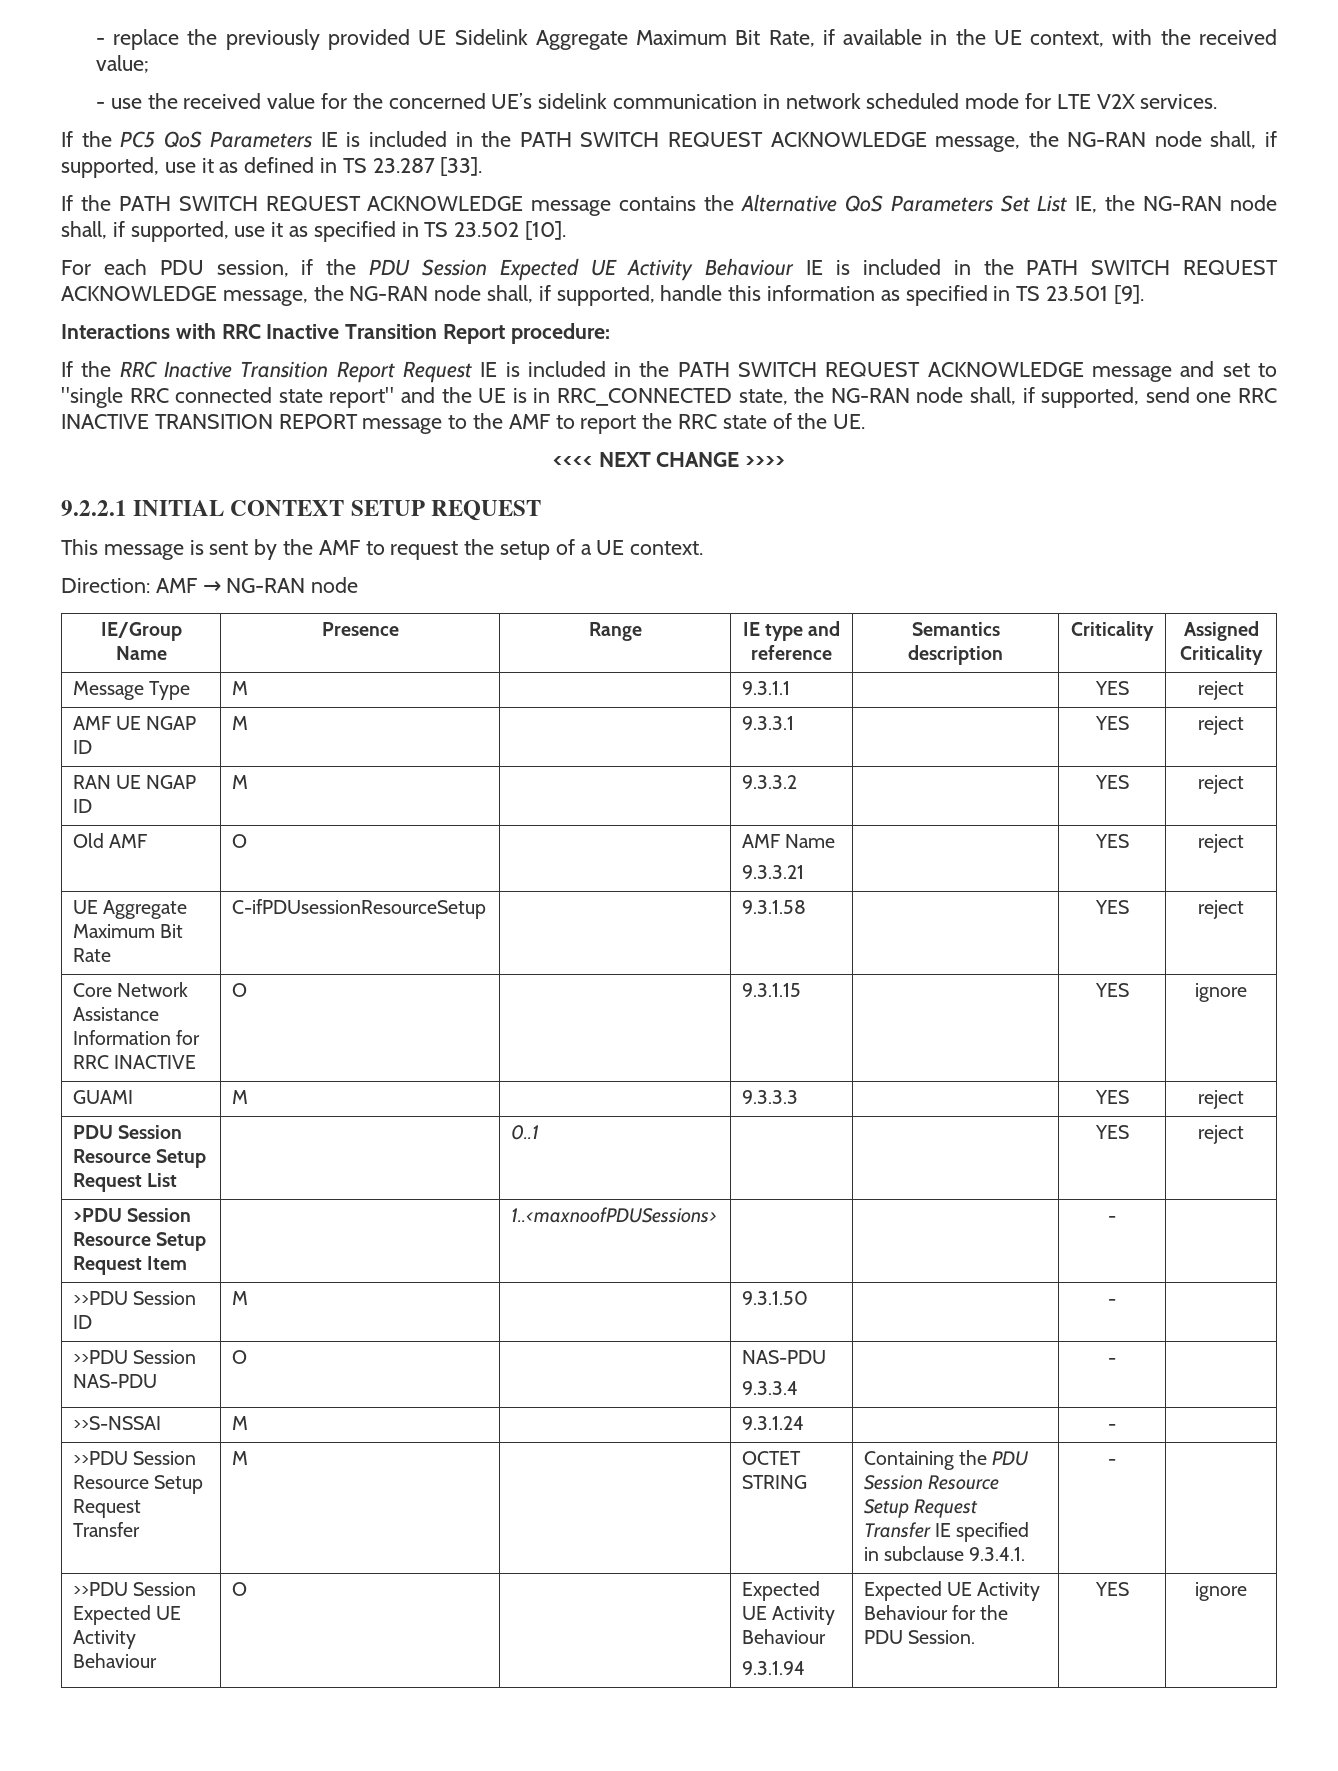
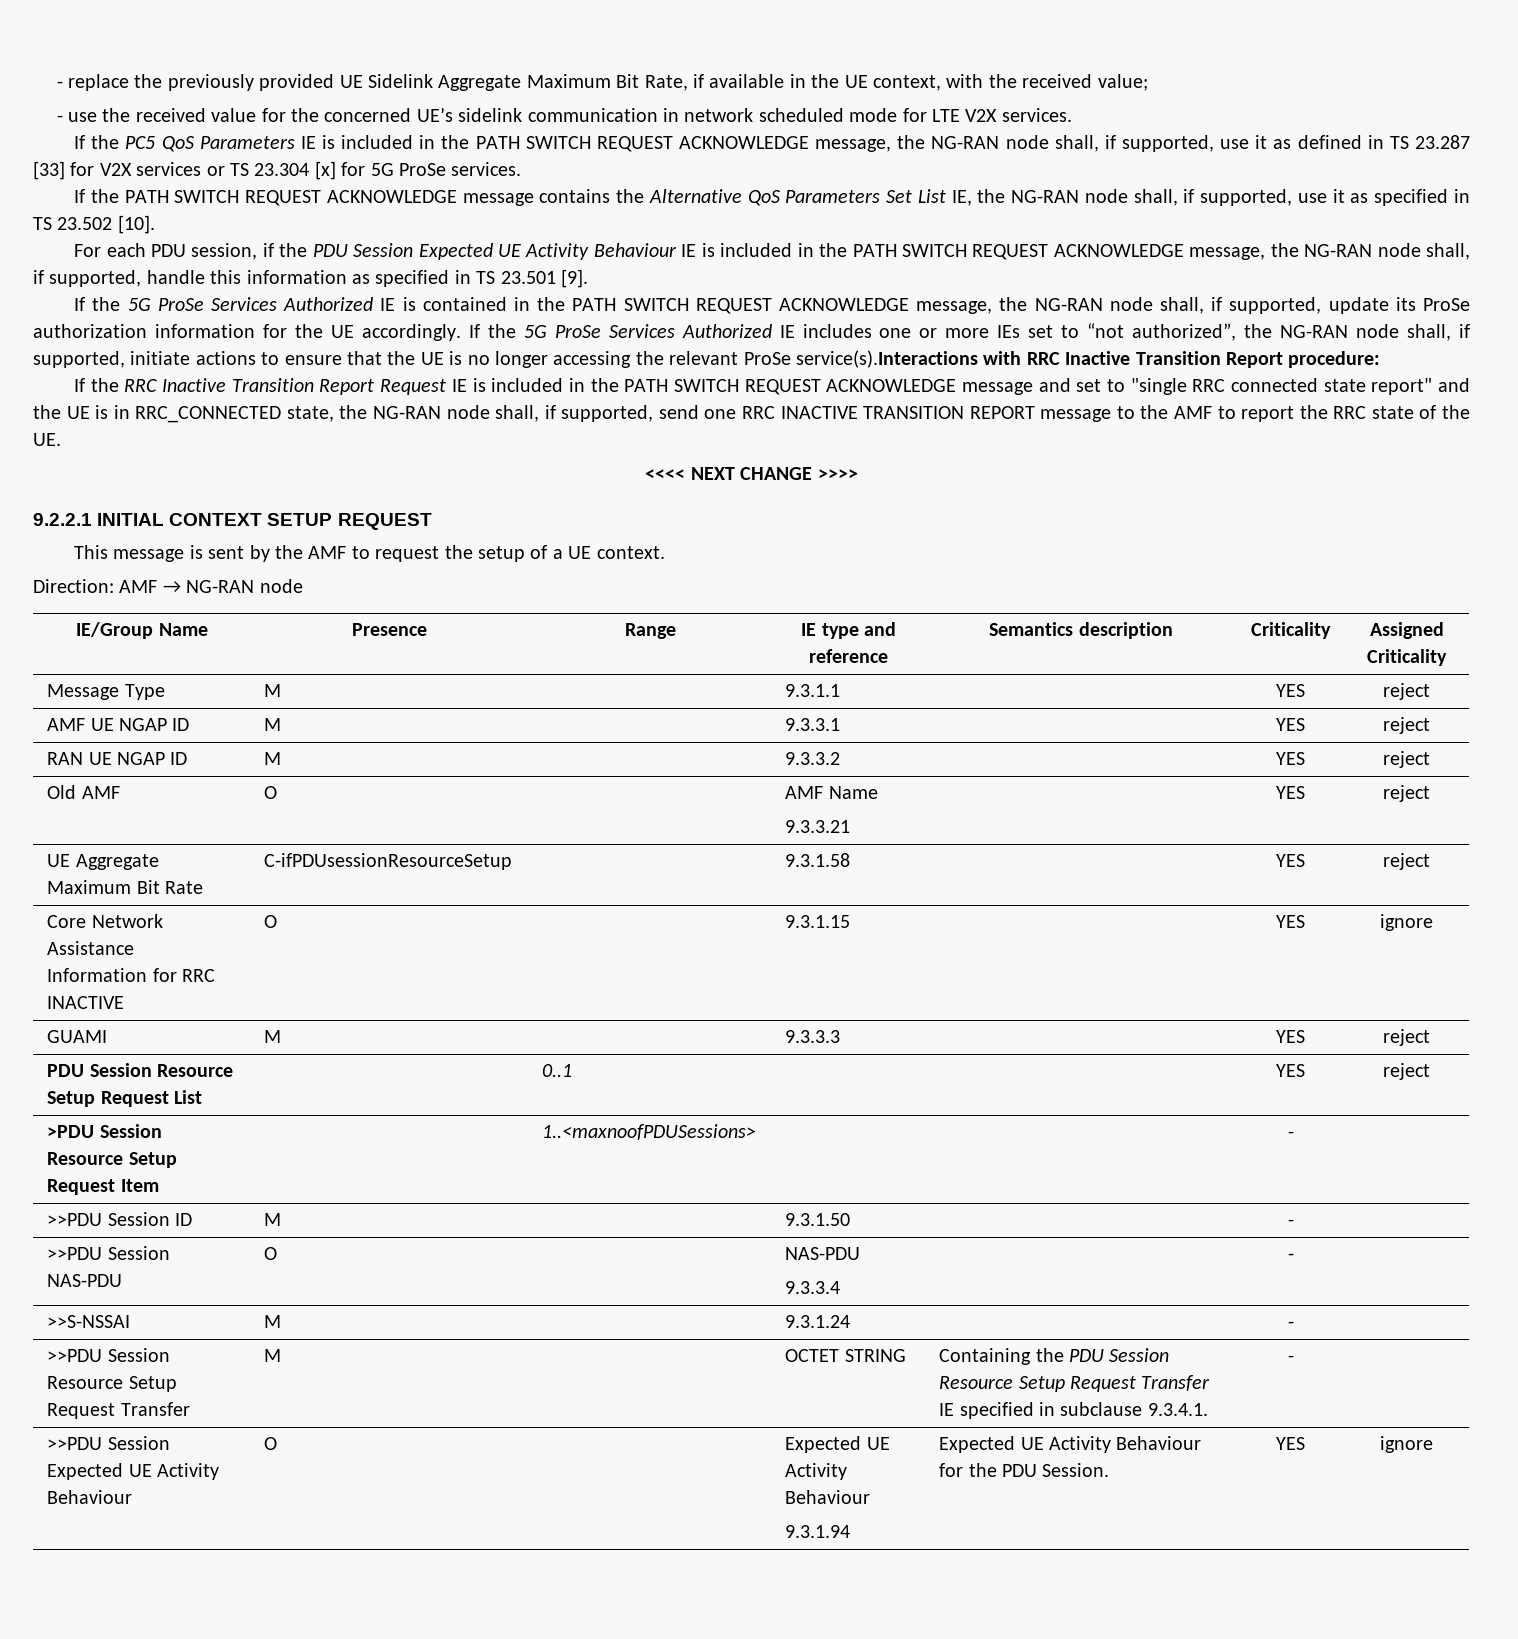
- If the PC5 QoS Parameters IE is included in the PATH SWITCH REQUEST ACKNOWLEDGE message, the NG-RAN node shall, if supported, use it as defined in TS 23.287 [33].
+ If the PC5 QoS Parameters IE is included in the PATH SWITCH REQUEST ACKNOWLEDGE message, the NG-RAN node shall, if supported, use it as defined in TS 23.287 [33] for V2X services or TS 23.304 [x] for 5G ProSe services.
- Interactions with RRC Inactive Transition Report procedure:
+ If the 5G ProSe Services Authorized IE is contained in the PATH SWITCH REQUEST ACKNOWLEDGE message, the NG-RAN node shall, if supported, update its ProSe authorization information for the UE accordingly. If the 5G ProSe Services Authorized IE includes one or more IEs set to “not authorized”, the NG-RAN node shall, if supported, initiate actions to ensure that the UE is no longer accessing the relevant ProSe service(s).Interactions with RRC Inactive Transition Report procedure:

